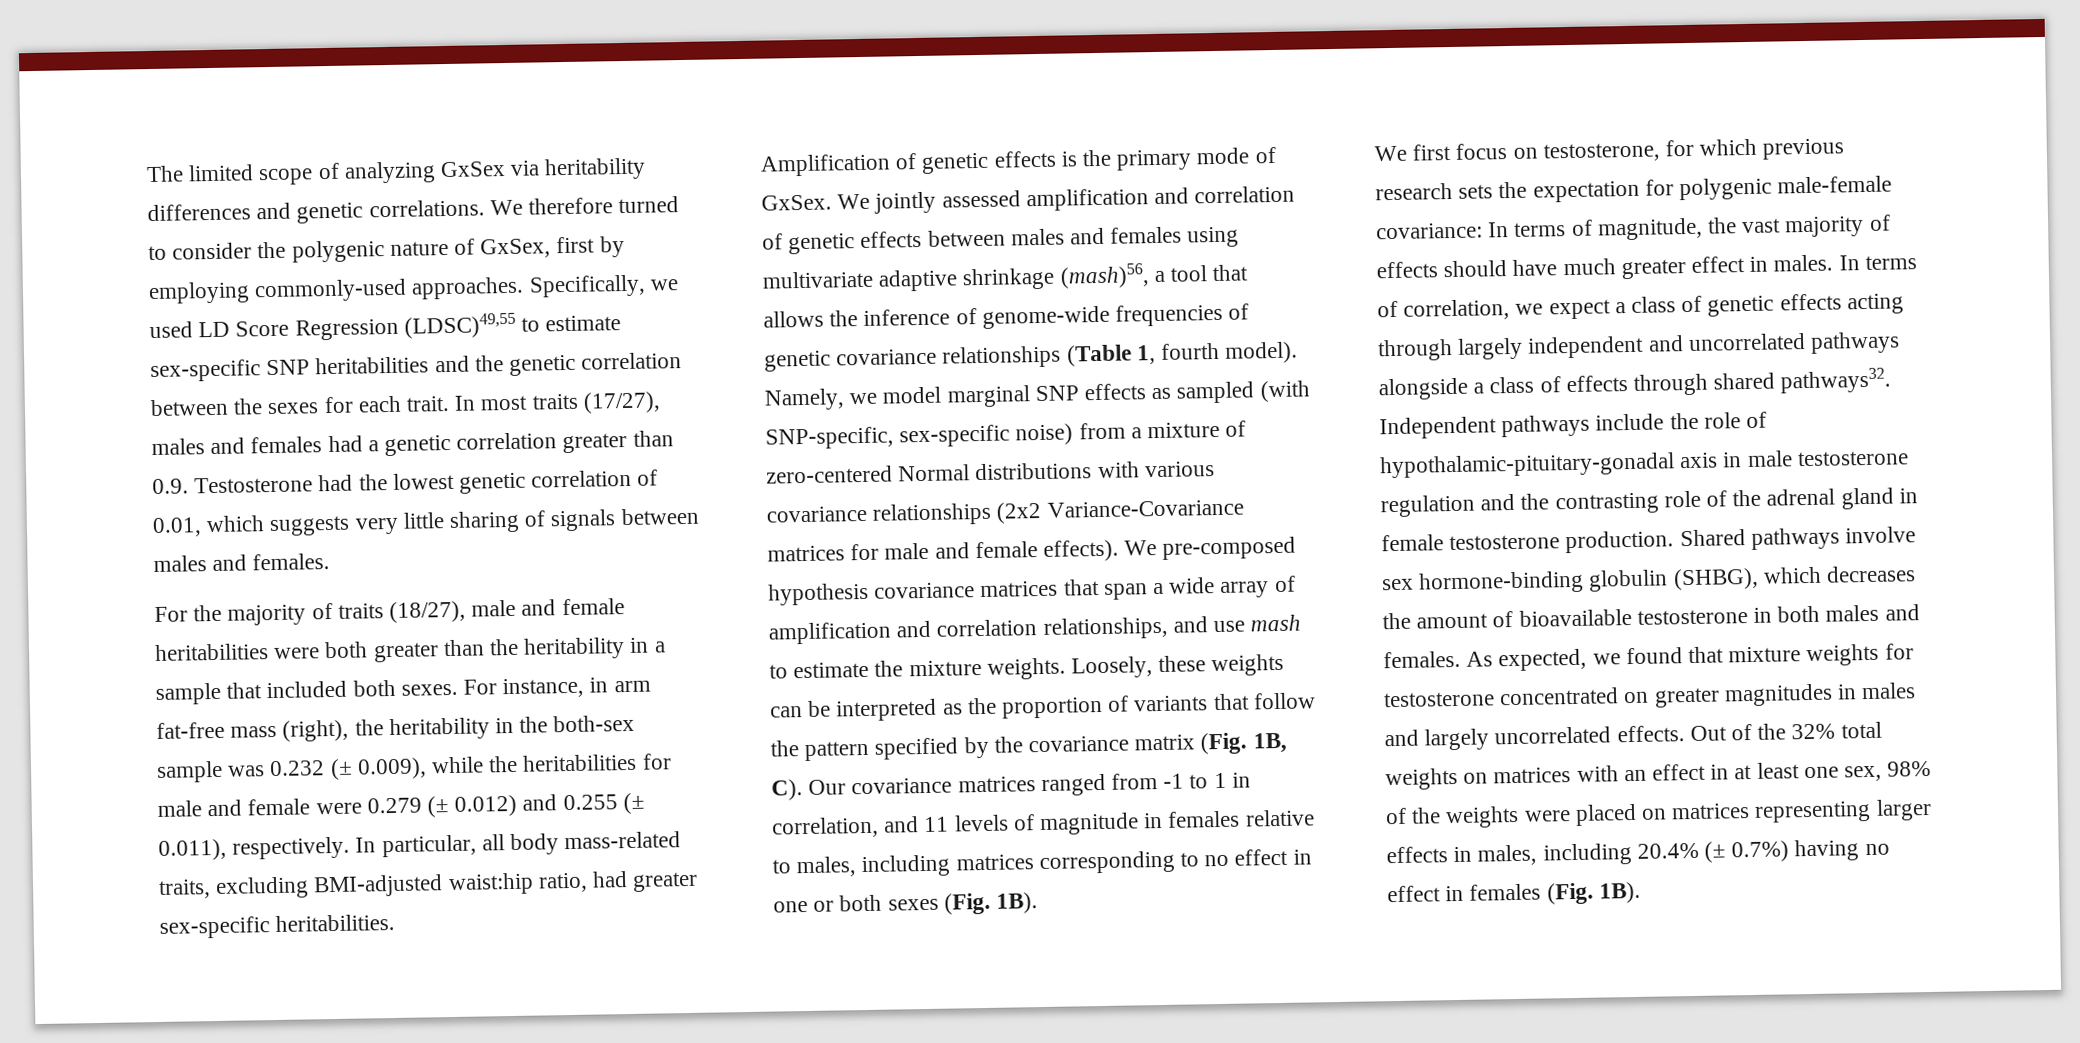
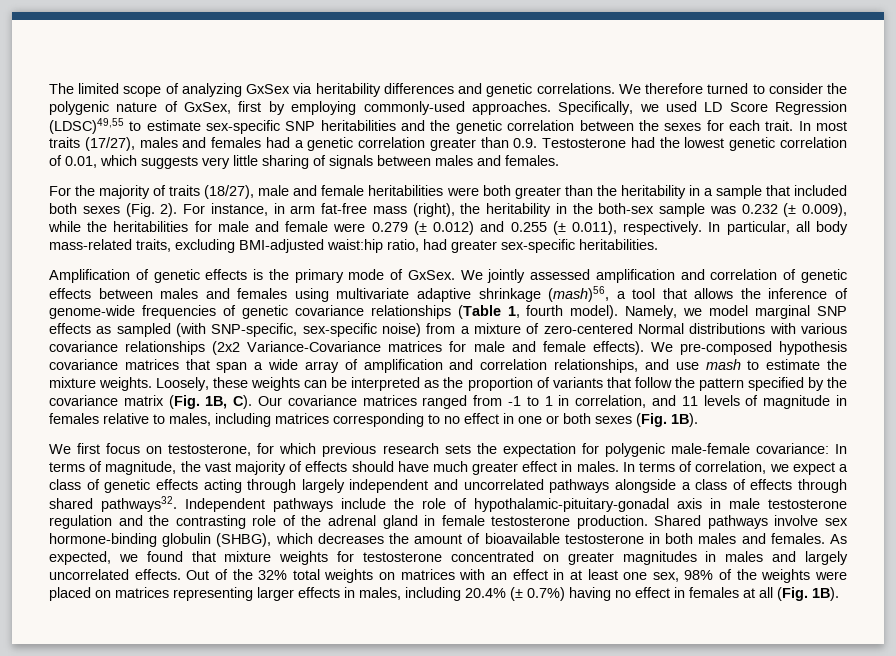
- For the majority of traits (18/27), male and female heritabilities were both greater than the heritability in a sample that included both sexes.
+ For the majority of traits (18/27), male and female heritabilities were both greater than the heritability in a sample that included both sexes (Fig. 2).
- Out of the 32% total weights on matrices with an effect in at least one sex, 98% of the weights were placed on matrices representing larger effects in males, including 20.4% (± 0.7%) having no effect in females (Fig. 1B).
+ Out of the 32% total weights on matrices with an effect in at least one sex, 98% of the weights were placed on matrices representing larger effects in males, including 20.4% (± 0.7%) having no effect in females at all (Fig. 1B).

